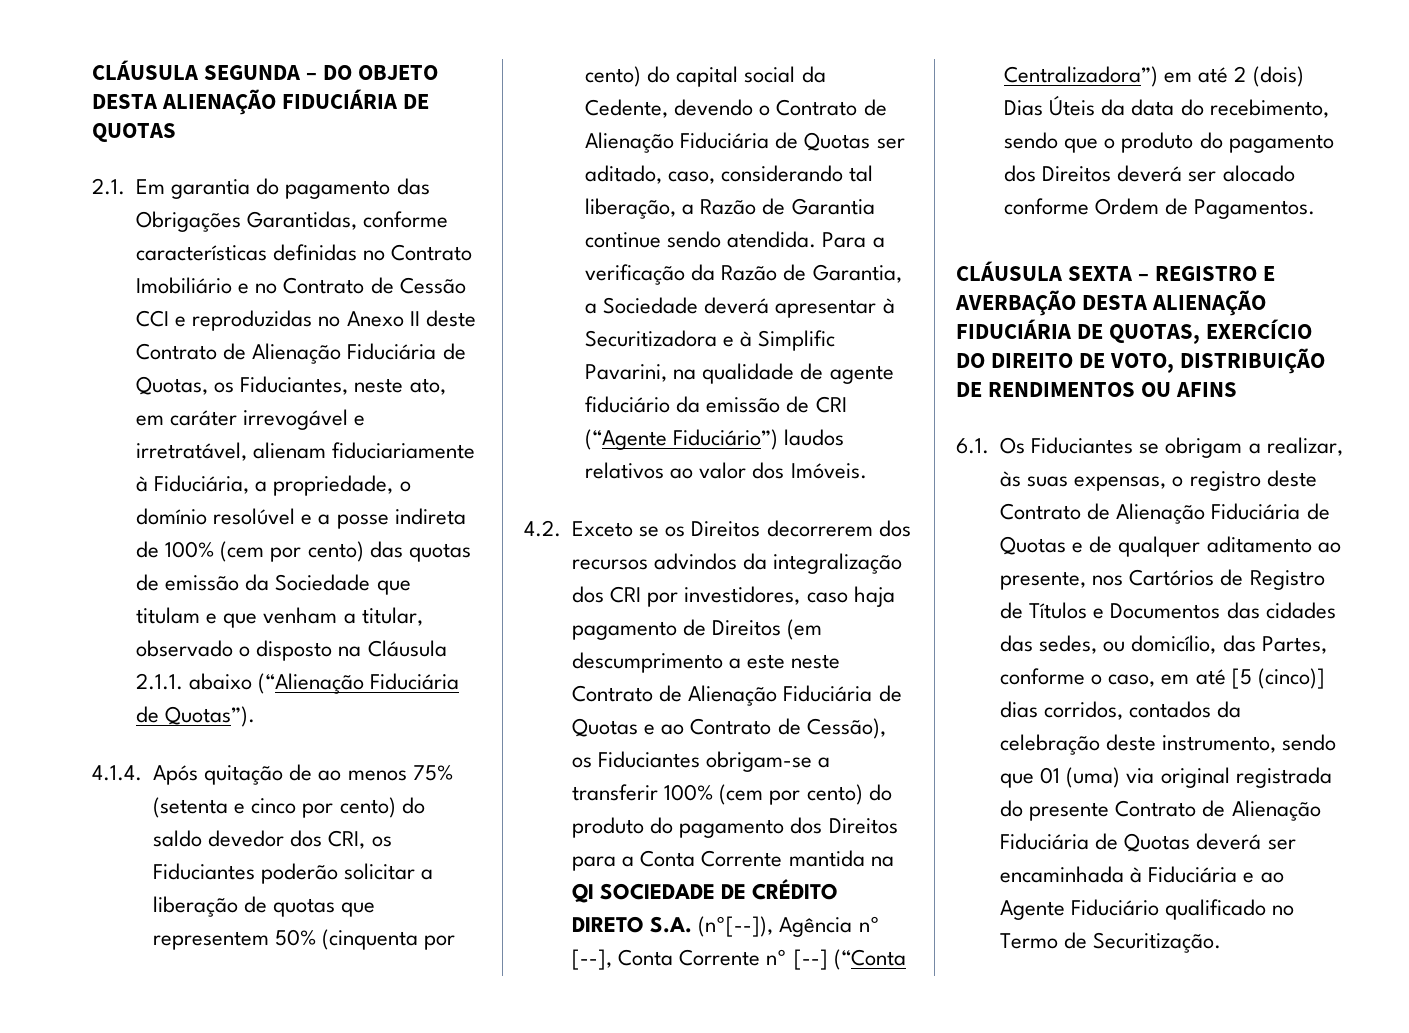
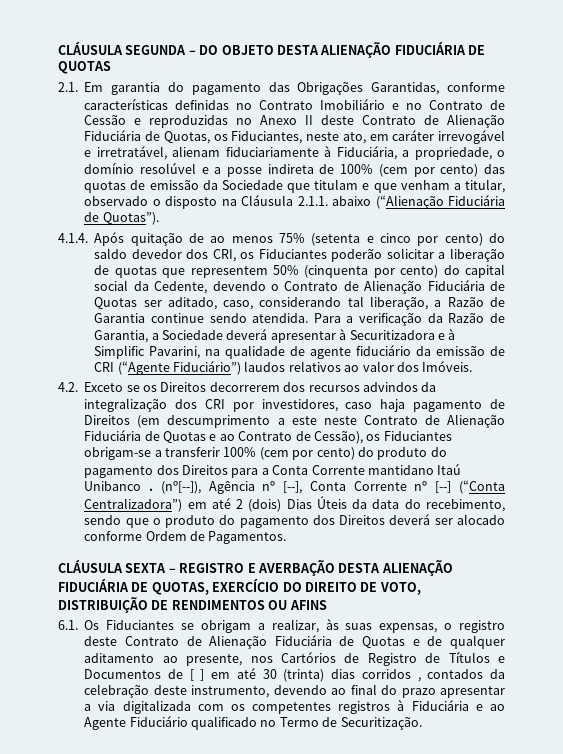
- 2.1. Em garantia do pagamento das Obrigações Garantidas, conforme características definidas no Contrato Imobiliário e no Contrato de Cessão CCI e reproduzidas no Anexo II deste Contrato de Alienação Fiduciária de Quotas, os Fiduciantes, neste ato, em caráter irrevogável e irretratável, alienam fiduciariamente à Fiduciária, a propriedade, o domínio resolúvel e a posse indireta de 100% (cem por cento) das quotas de emissão da Sociedade que titulam e que venham a titular, observado o disposto na Cláusula 2.1.1. abaixo (“Alienação Fiduciária de Quotas”).
+ 2.1. Em garantia do pagamento das Obrigações Garantidas, conforme características definidas no Contrato Imobiliário e no Contrato de Cessão e reproduzidas no Anexo II deste Contrato de Alienação Fiduciária de Quotas, os Fiduciantes, neste ato, em caráter irrevogável e irretratável, alienam fiduciariamente à Fiduciária, a propriedade, o domínio resolúvel e a posse indireta de 100% (cem por cento) das quotas de emissão da Sociedade que titulam e que venham a titular, observado o disposto na Cláusula 2.1.1. abaixo (“Alienação Fiduciária de Quotas”).
- 4.2. Exceto se os Direitos decorrerem dos recursos advindos da integralização dos CRI por investidores, caso haja pagamento de Direitos (em descumprimento a este neste Contrato de Alienação Fiduciária de Quotas e ao Contrato de Cessão), os Fiduciantes obrigam-se a transferir 100% (cem por cento) do produto do pagamento dos Direitos para a Conta Corrente mantida na QI SOCIEDADE DE CRÉDITO DIRETO S.A. (nº[--]), Agência nº [--], Conta Corrente nº [--] (“Conta Centralizadora”) em até 2 (dois) Dias Úteis da data do recebimento, sendo que o produto do pagamento dos Direitos deverá ser alocado conforme Ordem de Pagamentos.
+ 4.2. Exceto se os Direitos decorrerem dos recursos advindos da integralização dos CRI por investidores, caso haja pagamento de Direitos (em descumprimento a este neste Contrato de Alienação Fiduciária de Quotas e ao Contrato de Cessão), os Fiduciantes obrigam-se a transferir 100% (cem por cento) do produto do pagamento dos Direitos para a Conta Corrente mantidano Itaú Unibanco . (nº[--]), Agência nº [--], Conta Corrente nº [--] (“Conta Centralizadora”) em até 2 (dois) Dias Úteis da data do recebimento, sendo que o produto do pagamento dos Direitos deverá ser alocado conforme Ordem de Pagamentos.
- 6.1. Os Fiduciantes se obrigam a realizar, às suas expensas, o registro deste Contrato de Alienação Fiduciária de Quotas e de qualquer aditamento ao presente, nos Cartórios de Registro de Títulos e Documentos das cidades das sedes, ou domicílio, das Partes, conforme o caso, em até [5 (cinco)] dias corridos, contados da celebração deste instrumento, sendo que 01 (uma) via original registrada do presente Contrato de Alienação Fiduciária de Quotas deverá ser encaminhada à Fiduciária e ao Agente Fiduciário qualificado no Termo de Securitização.
+ 6.1. Os Fiduciantes se obrigam a realizar, às suas expensas, o registro deste Contrato de Alienação Fiduciária de Quotas e de qualquer aditamento ao presente, nos Cartórios de Registro de Títulos e Documentos de [ ] em até 30 (trinta) dias corridos , contados da celebração deste instrumento, devendo ao final do prazo apresentar a via digitalizada com os competentes registros à Fiduciária e ao Agente Fiduciário qualificado no Termo de Securitização.

